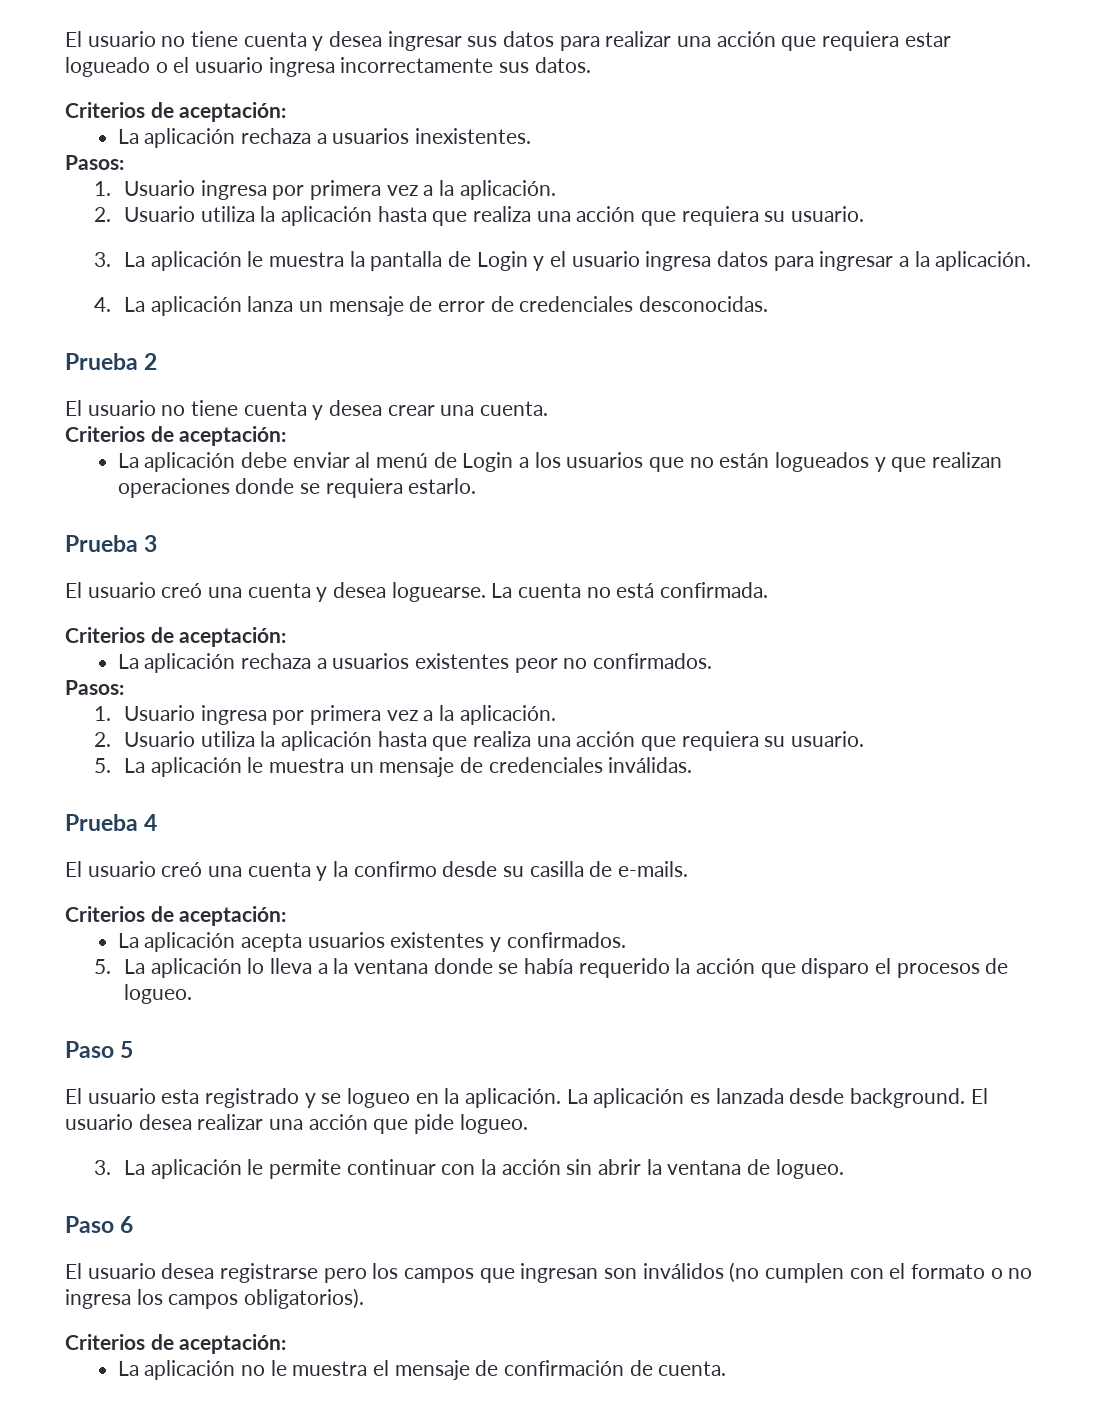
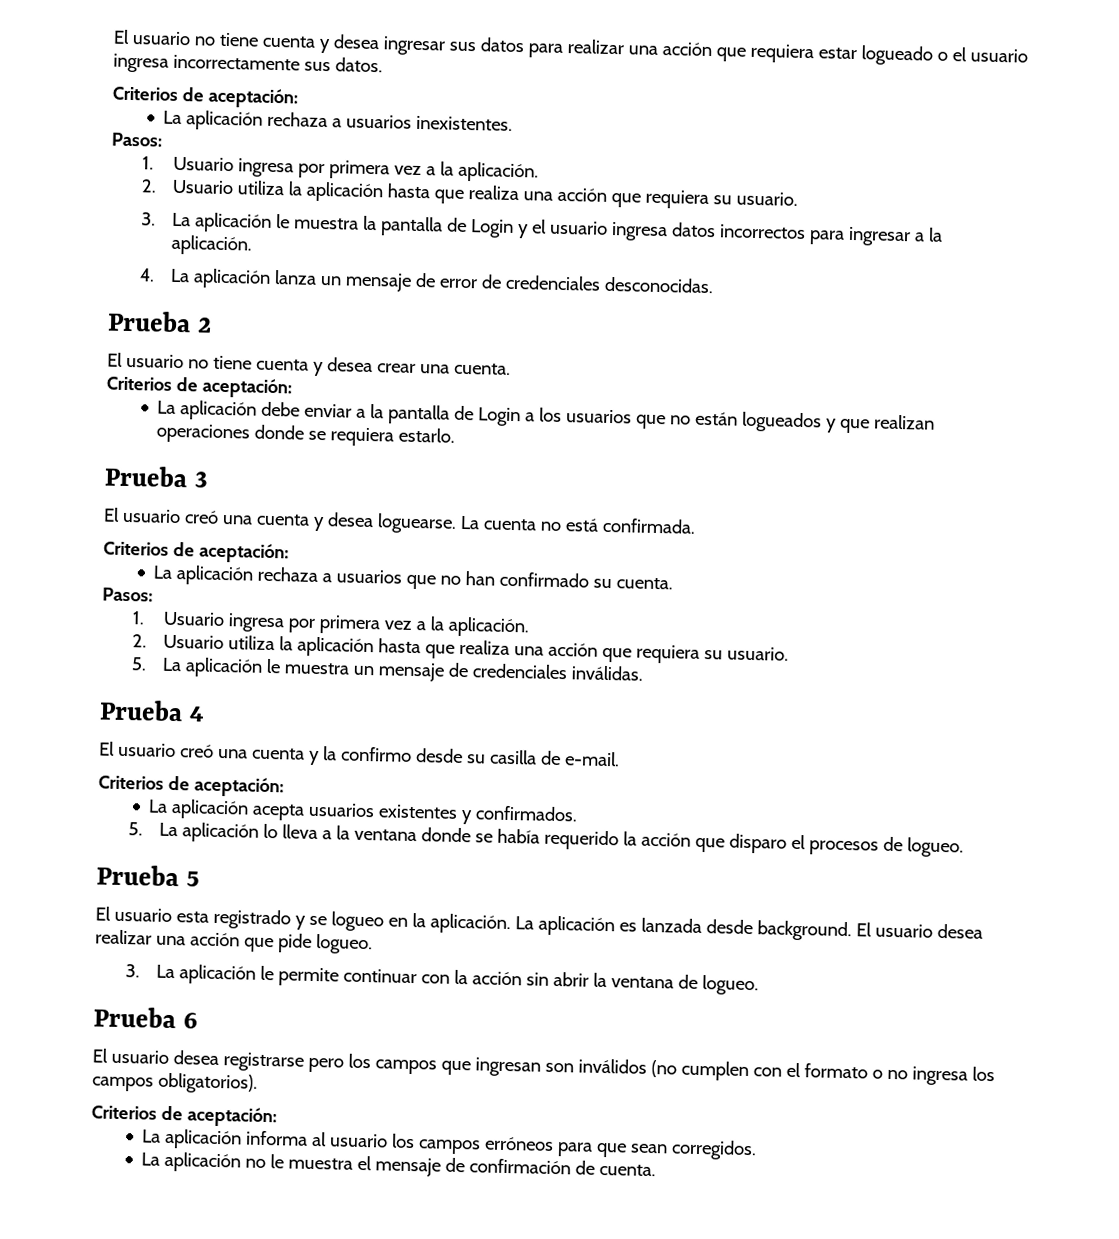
- 3. La aplicación le muestra la pantalla de Login y el usuario ingresa datos para ingresar a la aplicación.
+ 3. La aplicación le muestra la pantalla de Login y el usuario ingresa datos incorrectos para ingresar a la aplicación.
- La aplicación debe enviar al menú de Login a los usuarios que no están logueados y que realizan operaciones donde se requiera estarlo.
+ La aplicación debe enviar a la pantalla de Login a los usuarios que no están logueados y que realizan operaciones donde se requiera estarlo.
- La aplicación rechaza a usuarios existentes peor no confirmados.
+ La aplicación rechaza a usuarios que no han confirmado su cuenta.
- El usuario creó una cuenta y la confirmo desde su casilla de e-mails.
+ El usuario creó una cuenta y la confirmo desde su casilla de e-mail.
- Paso 5
+ Prueba 5
- Paso 6
+ Prueba 6
+ La aplicación informa al usuario los campos erróneos para que sean corregidos.

